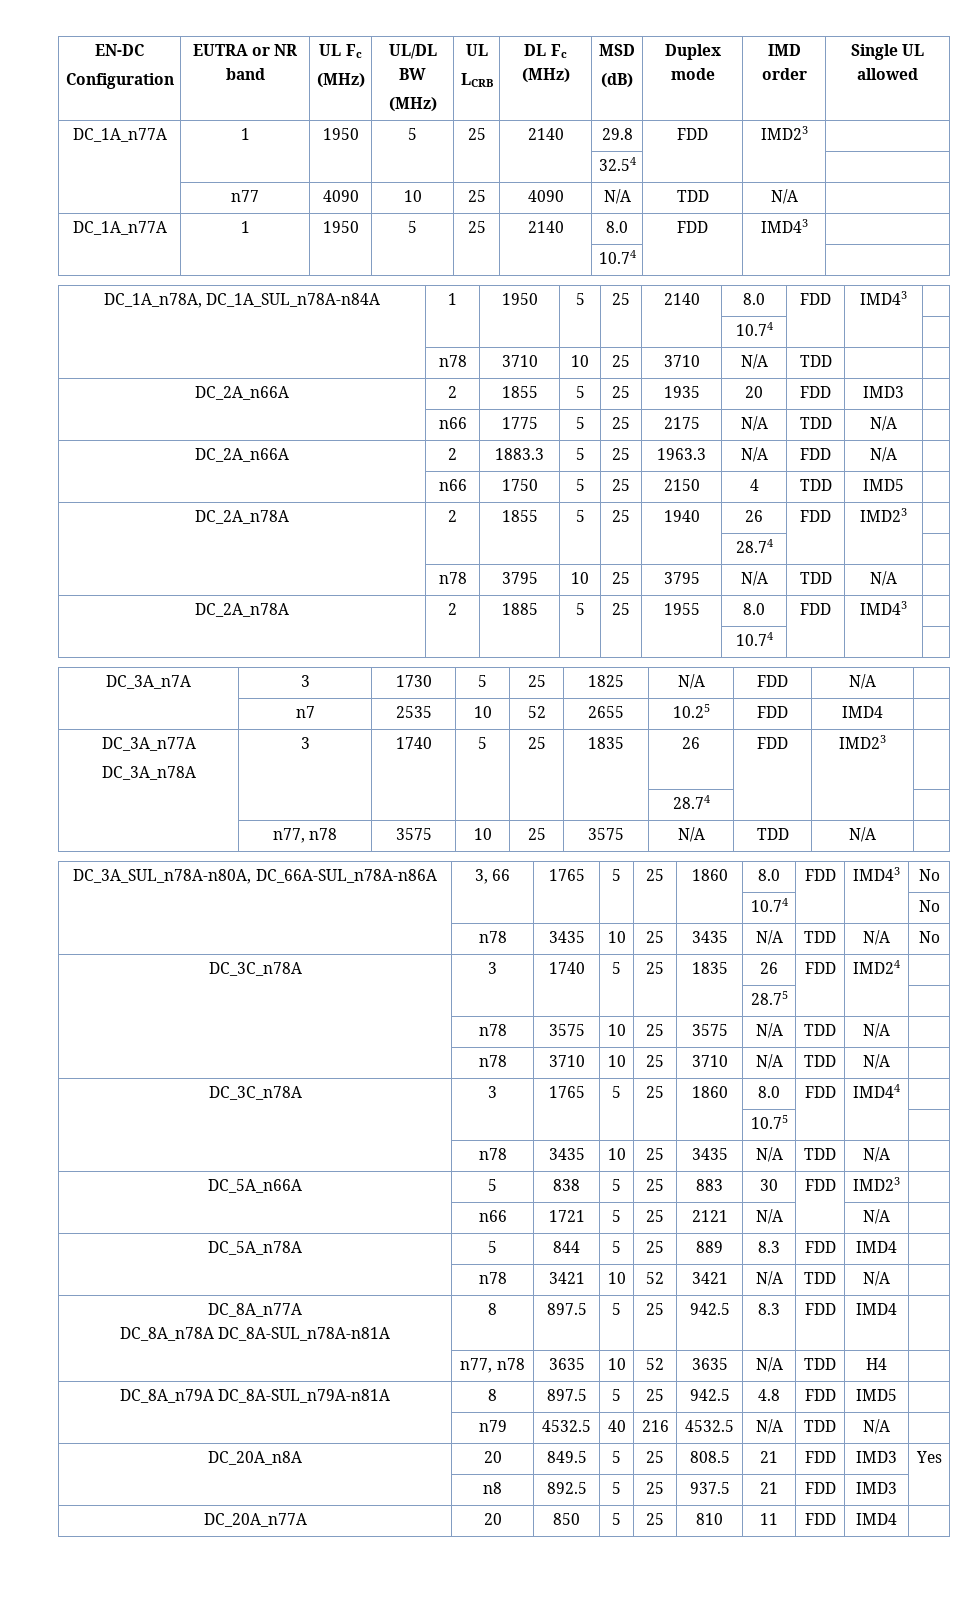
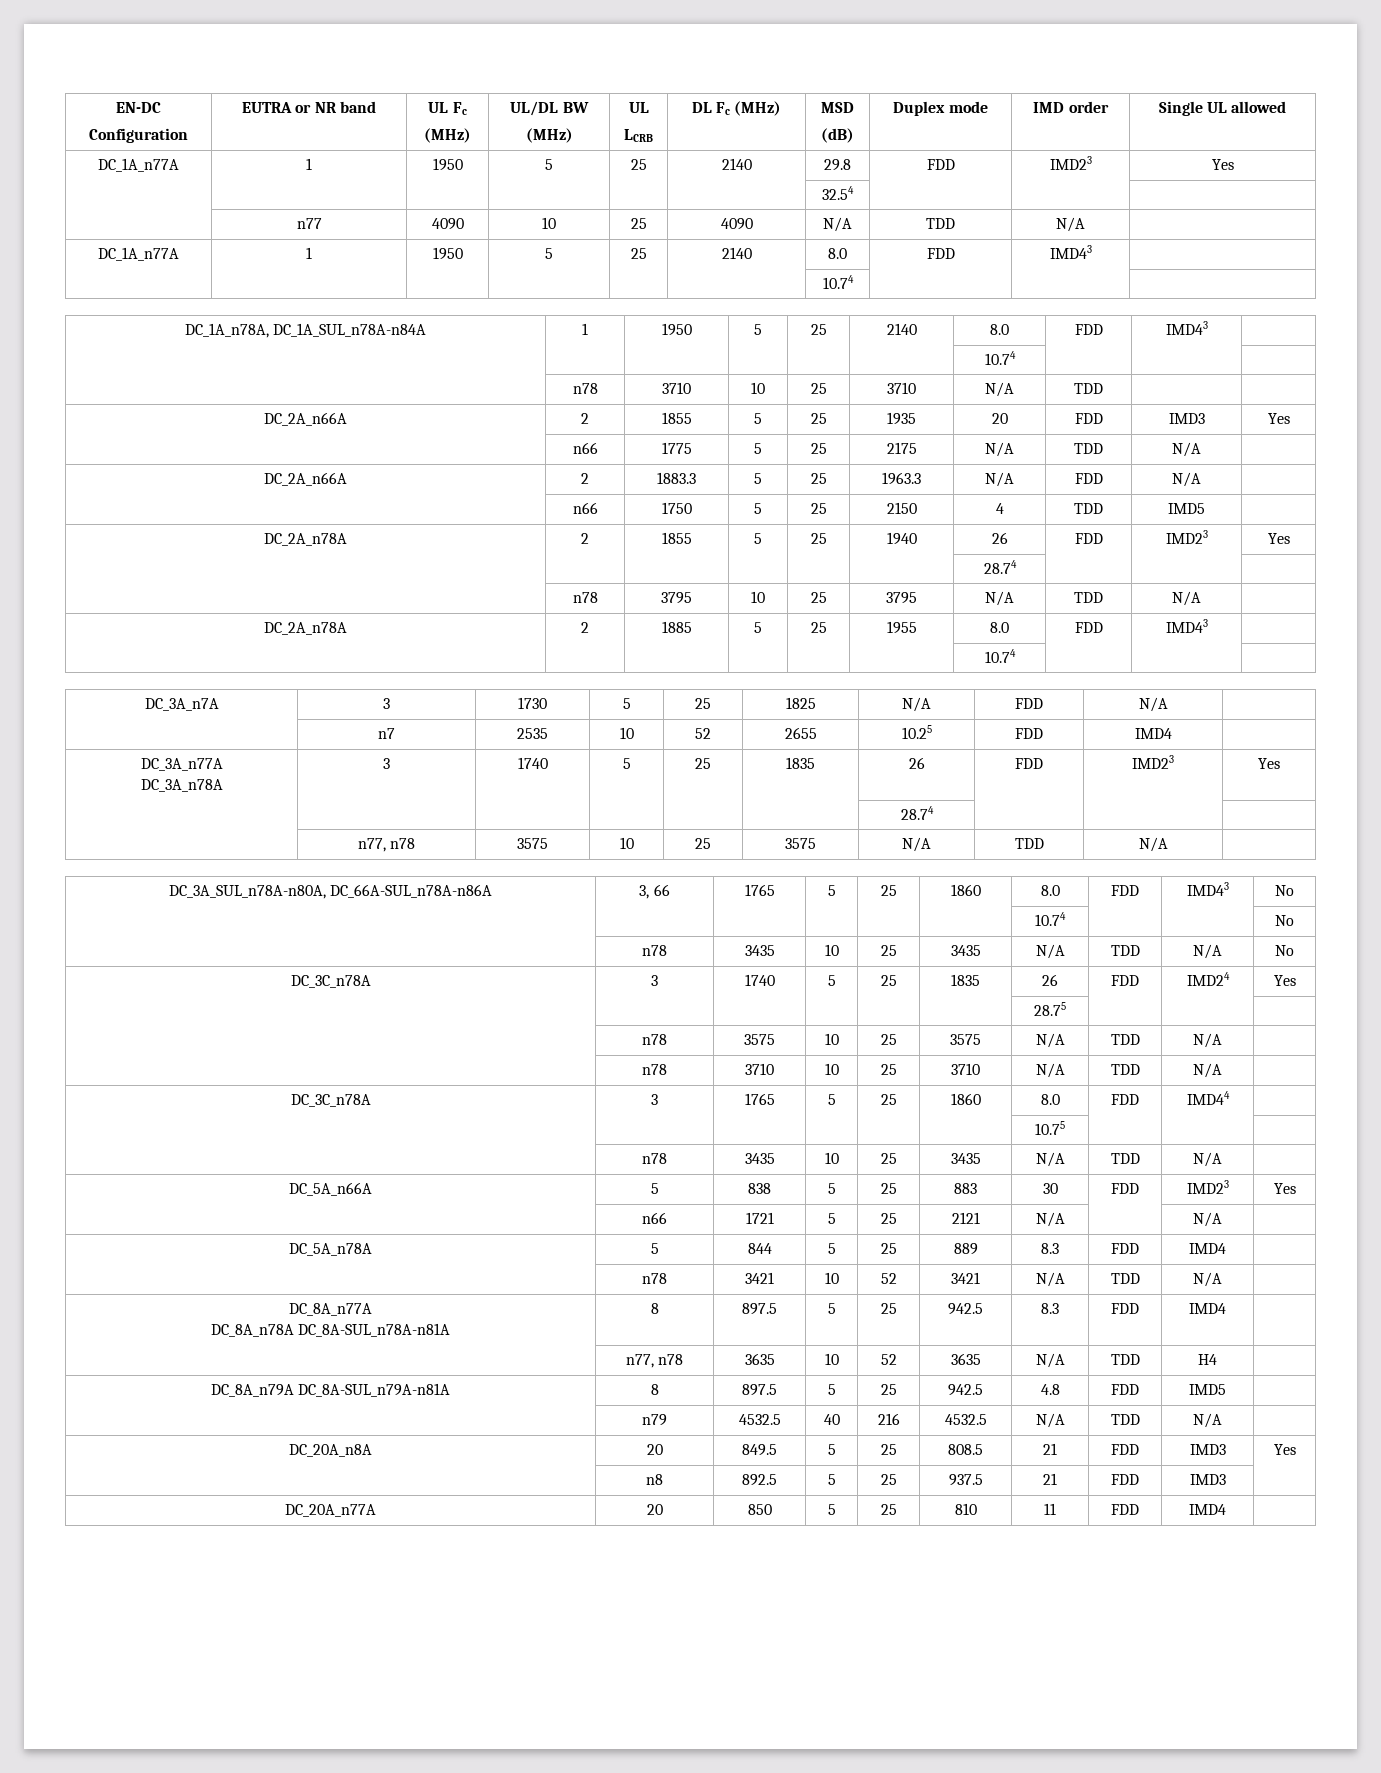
- DC_1A_n77A | 1 | 1950 | 5 | 25 | 2140 | 29.8 | FDD | IMD23 |
+ DC_1A_n77A | 1 | 1950 | 5 | 25 | 2140 | 29.8 | FDD | IMD23 | Yes
- DC_2A_n66A | 2 | 1855 | 5 | 25 | 1935 | 20 | FDD | IMD3 |
+ DC_2A_n66A | 2 | 1855 | 5 | 25 | 1935 | 20 | FDD | IMD3 | Yes
- DC_2A_n78A | 2 | 1855 | 5 | 25 | 1940 | 26 | FDD | IMD23 |
+ DC_2A_n78A | 2 | 1855 | 5 | 25 | 1940 | 26 | FDD | IMD23 | Yes
  DC_3A_n77A
- DC_3A_n78A | 3 | 1740 | 5 | 25 | 1835 | 26 | FDD | IMD23 |
+ DC_3A_n78A | 3 | 1740 | 5 | 25 | 1835 | 26 | FDD | IMD23 | Yes
- DC_3C_n78A | 3 | 1740 | 5 | 25 | 1835 | 26 | FDD | IMD24 |
+ DC_3C_n78A | 3 | 1740 | 5 | 25 | 1835 | 26 | FDD | IMD24 | Yes
- DC_5A_n66A | 5 | 838 | 5 | 25 | 883 | 30 | FDD | IMD23 |
+ DC_5A_n66A | 5 | 838 | 5 | 25 | 883 | 30 | FDD | IMD23 | Yes

